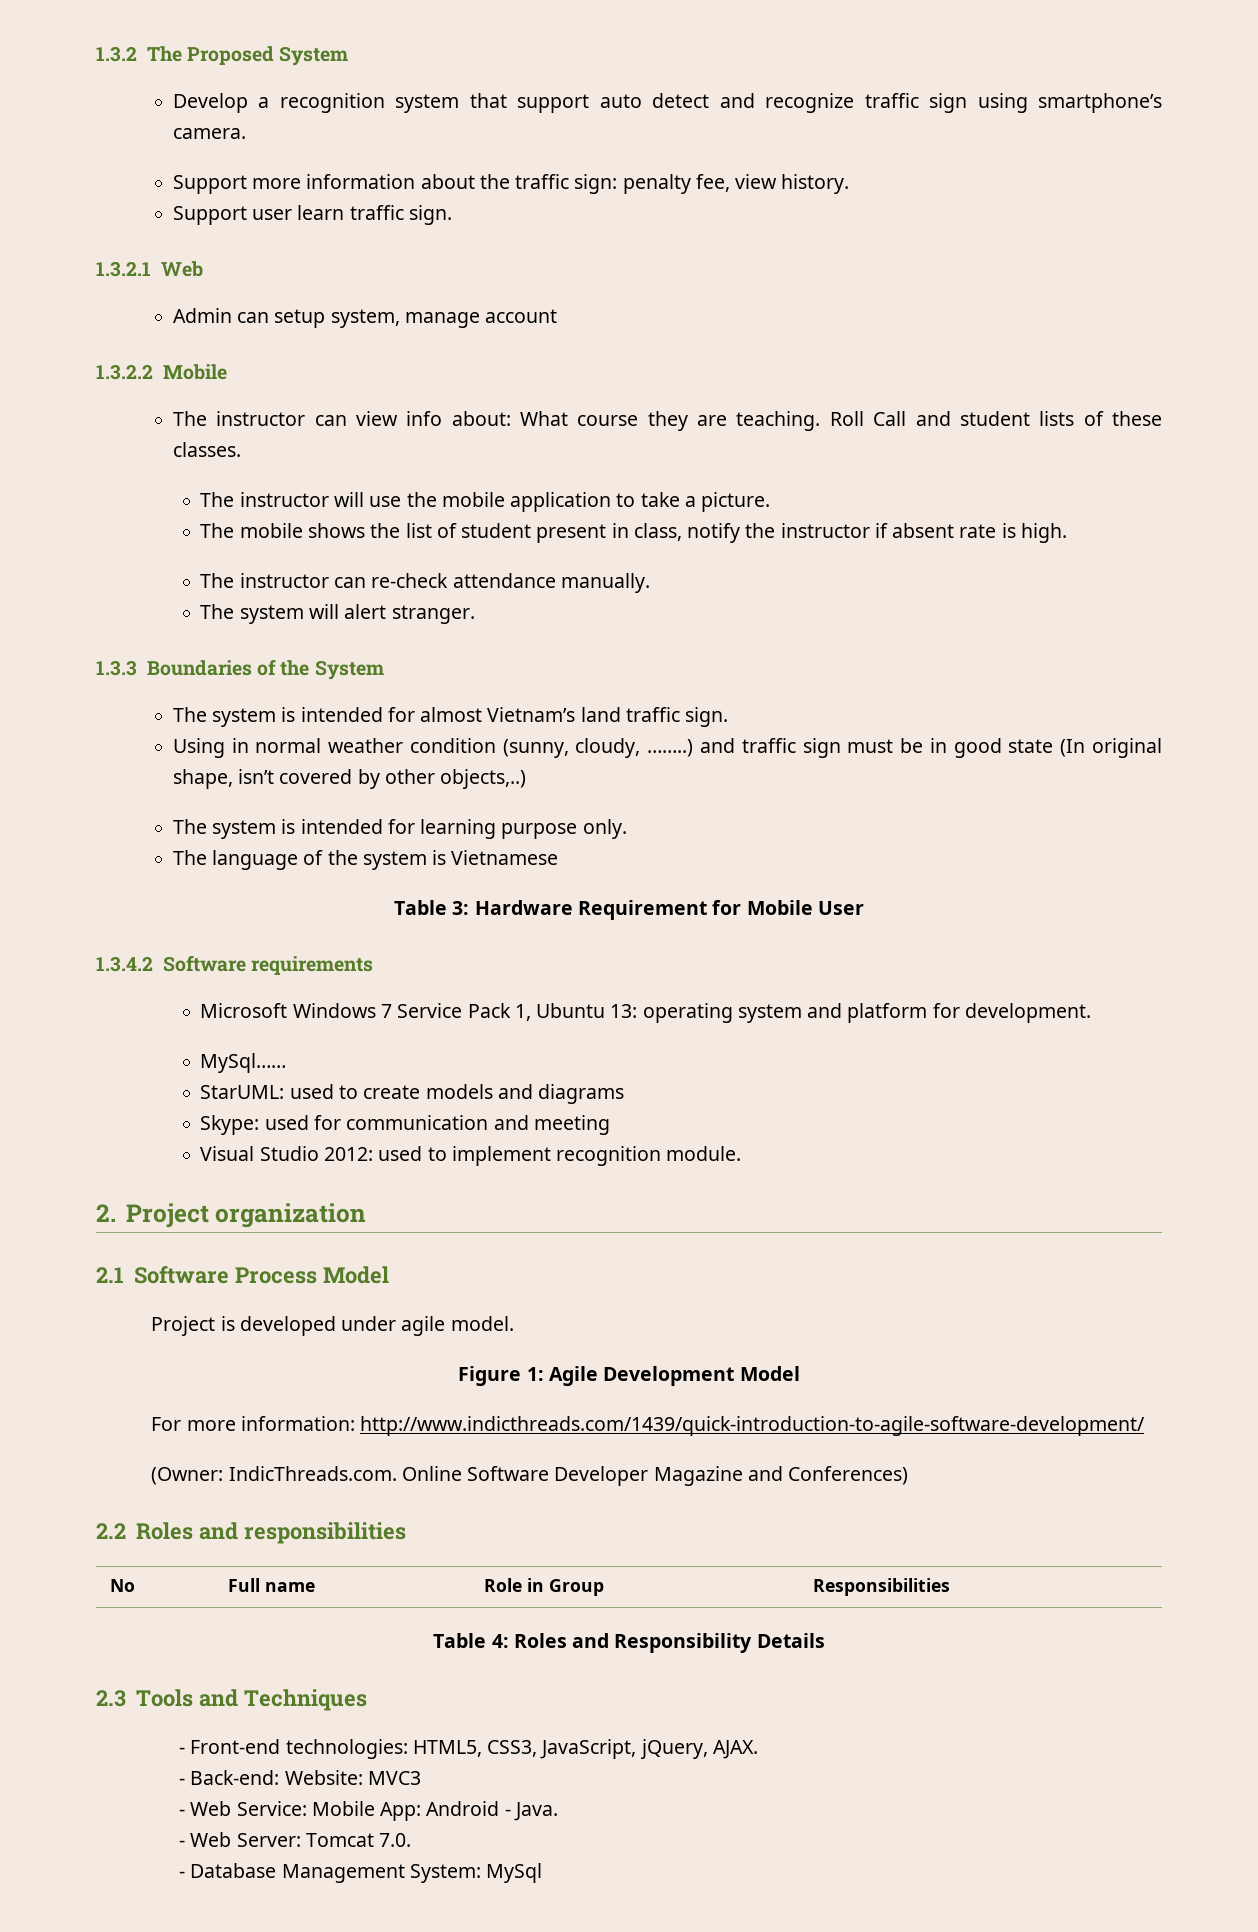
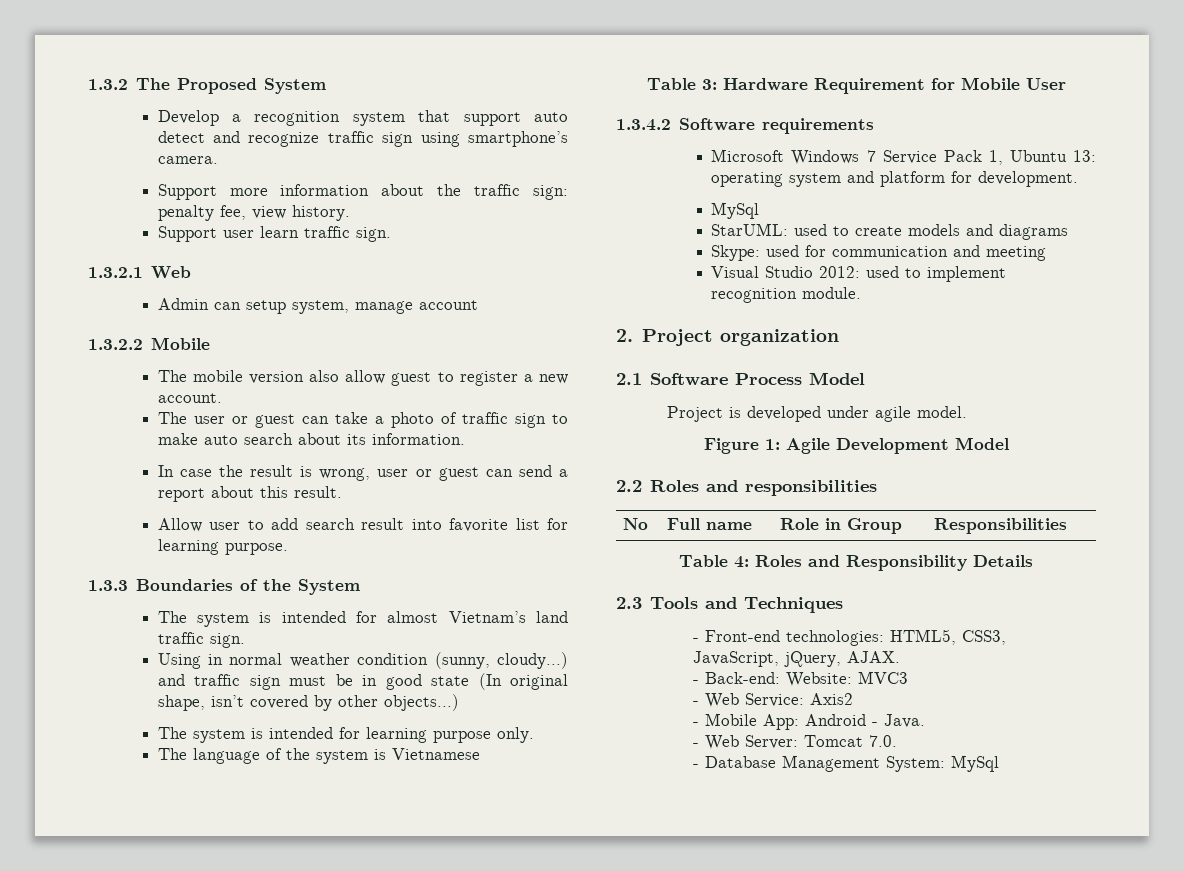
- The instructor can view info about: What course they are teaching. Roll Call and student lists of these classes.
- The instructor will use the mobile application to take a picture.
- The mobile shows the list of student present in class, notify the instructor if absent rate is high.
- The instructor can re-check attendance manually.
- The system will alert stranger.
+ The mobile version also allow guest to register a new account.
+ The user or guest can take a photo of traffic sign to make auto search about its information.
+ In case the result is wrong, user or guest can send a report about this result.
+ Allow user to add search result into favorite list for learning purpose.
- Using in normal weather condition (sunny, cloudy, ……..) and traffic sign must be in good state (In original shape, isn’t covered by other objects,..)
+ Using in normal weather condition (sunny, cloudy...) and traffic sign must be in good state (In original shape, isn’t covered by other objects...)
  Microsoft Windows 7 Service Pack 1, Ubuntu 13: operating system and platform for development.
- MySql……
+ MySql
- For more information: http://www.indicthreads.com/1439/quick-introduction-to-agile-software-development/
- (Owner: IndicThreads.com. Online Software Developer Magazine and Conferences)
- - Web Service: Mobile App: Android - Java.
+ - Web Service: Axis2
+ - Mobile App: Android - Java.

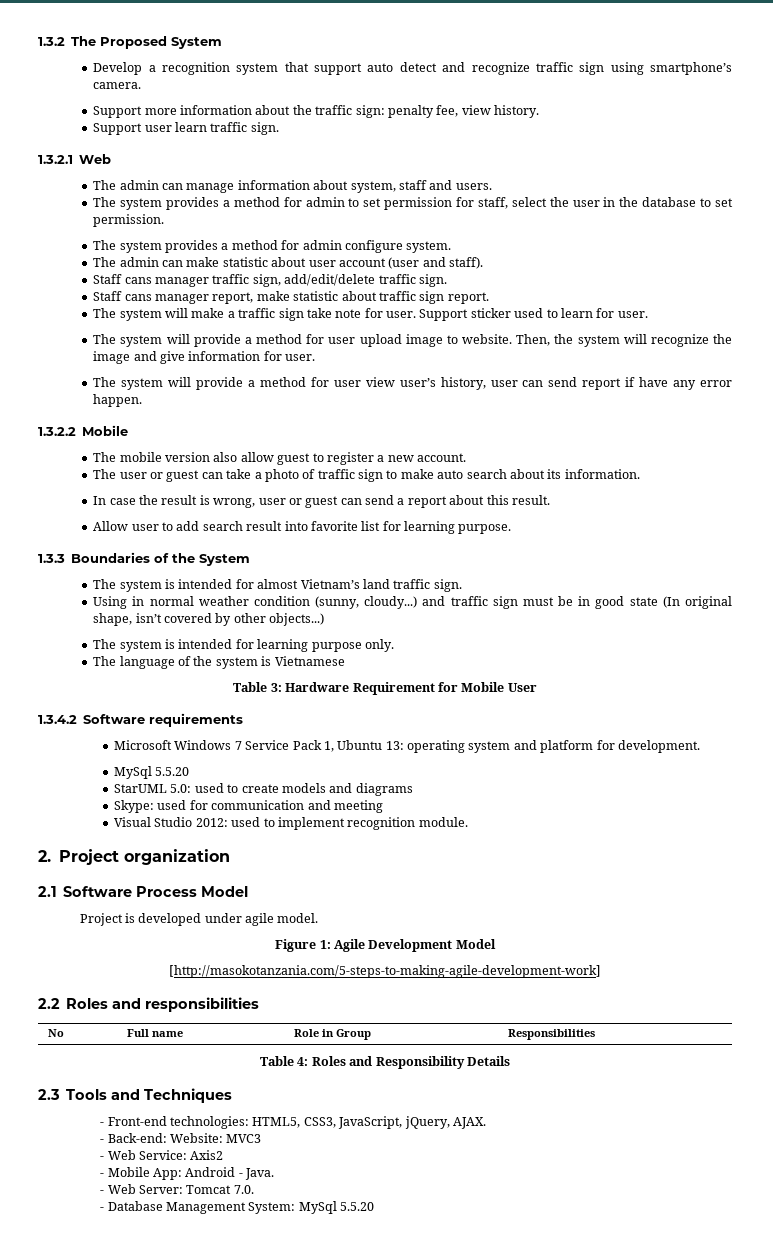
- Admin can setup system, manage account
+ The admin can manage information about system, staff and users.
+ The system provides a method for admin to set permission for staff, select the user in the database to set permission.
+ The system provides a method for admin configure system.
+ The admin can make statistic about user account (user and staff).
+ Staff cans manager traffic sign, add/edit/delete traffic sign.
+ Staff cans manager report, make statistic about traffic sign report.
+ The system will make a traffic sign take note for user. Support sticker used to learn for user.
+ The system will provide a method for user upload image to website. Then, the system will recognize the image and give information for user.
+ The system will provide a method for user view user’s history, user can send report if have any error happen.
  Microsoft Windows 7 Service Pack 1, Ubuntu 13: operating system and platform for development.
- MySql
- StarUML: used to create models and diagrams
+ MySql 5.5.20
+ StarUML 5.0: used to create models and diagrams
+ [http://masokotanzania.com/5-steps-to-making-agile-development-work]
- - Database Management System: MySql
+ - Database Management System: MySql 5.5.20

